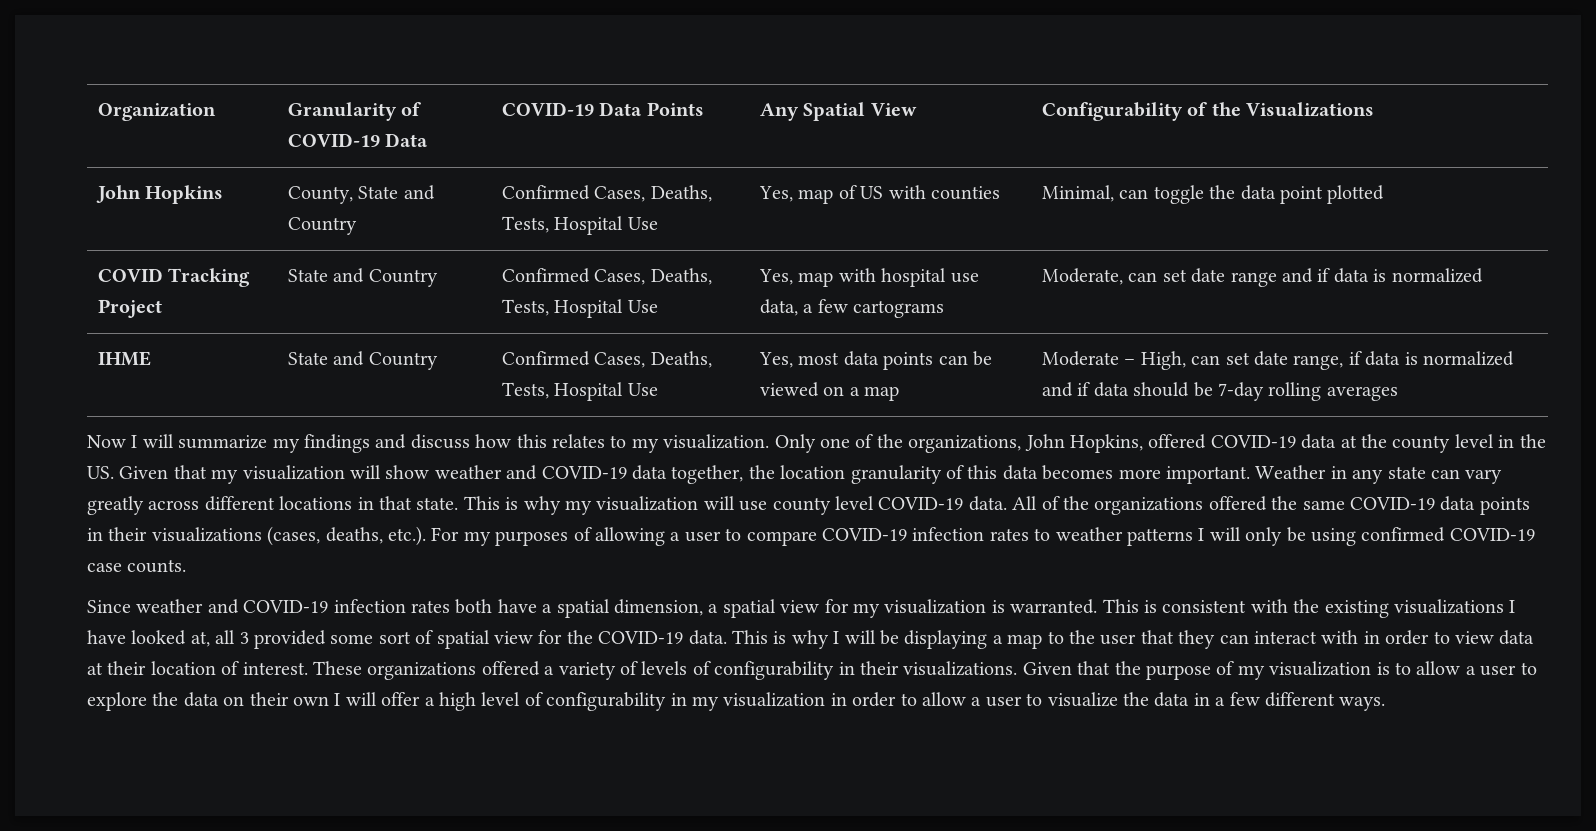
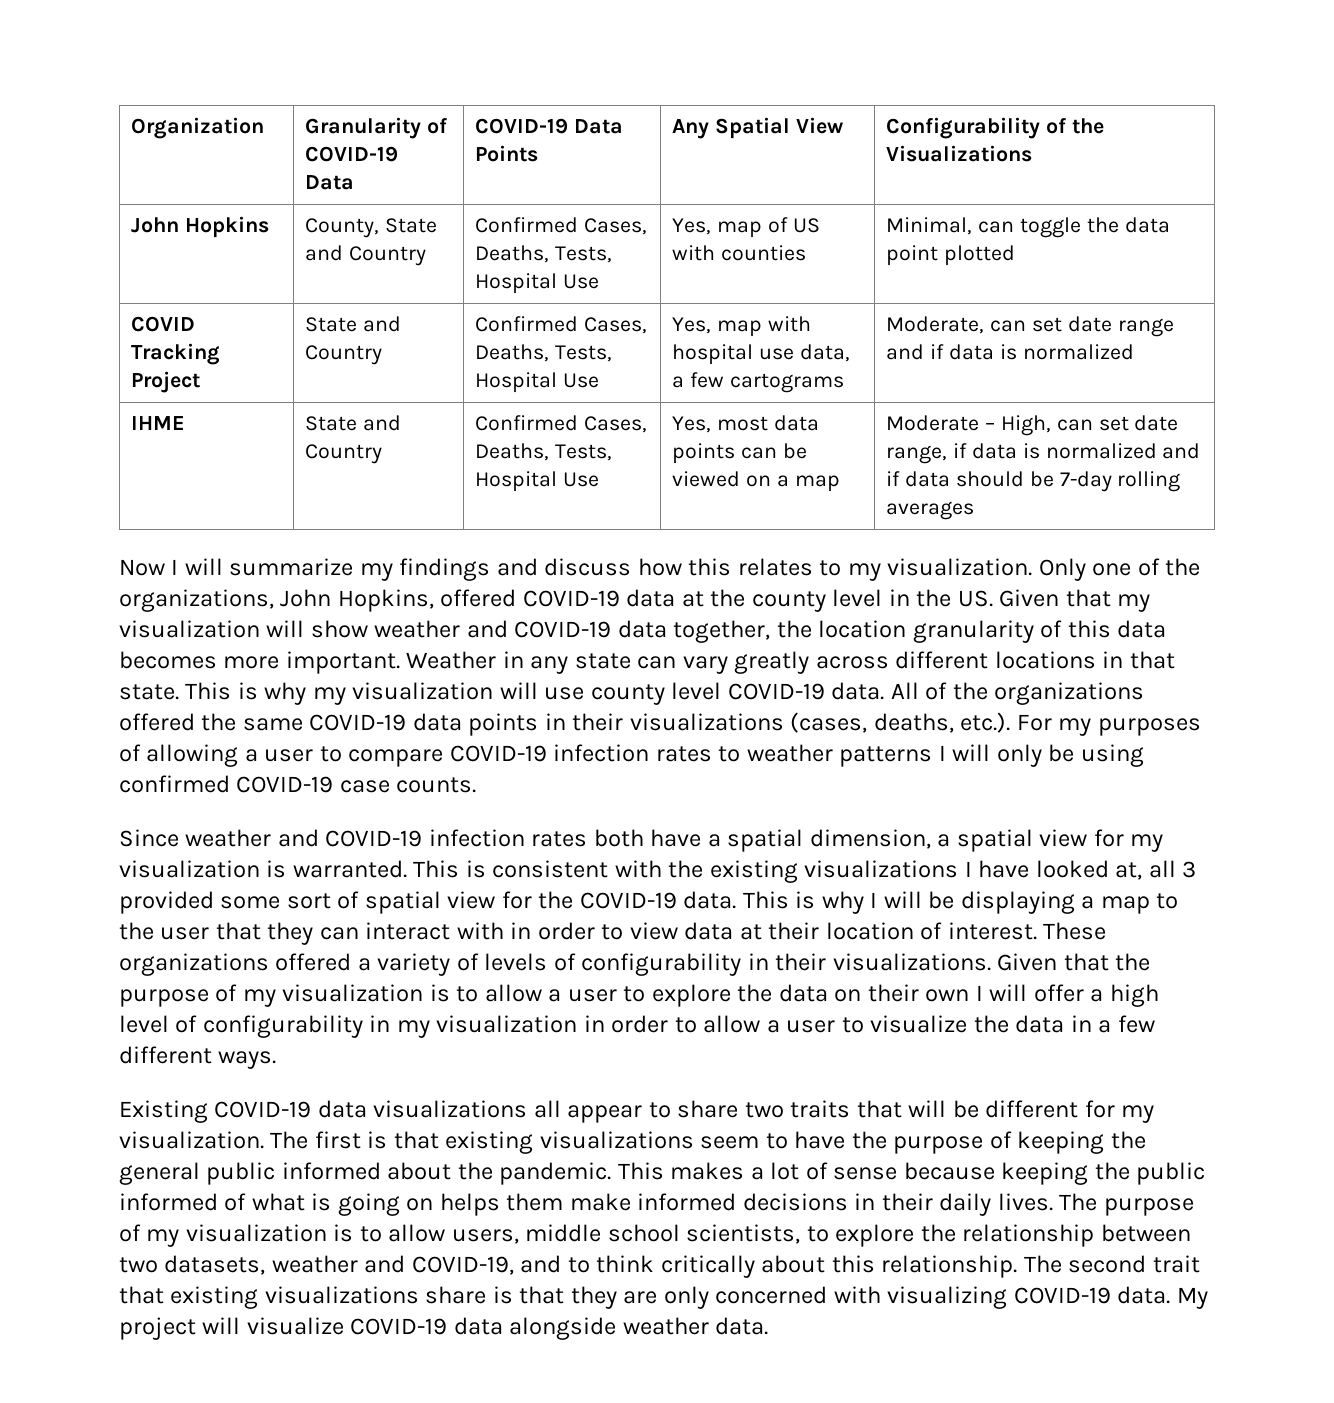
+ Existing COVID-19 data visualizations all appear to share two traits that will be different for my visualization. The first is that existing visualizations seem to have the purpose of keeping the general public informed about the pandemic. This makes a lot of sense because keeping the public informed of what is going on helps them make informed decisions in their daily lives. The purpose of my visualization is to allow users, middle school scientists, to explore the relationship between two datasets, weather and COVID-19, and to think critically about this relationship. The second trait that existing visualizations share is that they are only concerned with visualizing COVID-19 data. My project will visualize COVID-19 data alongside weather data.

